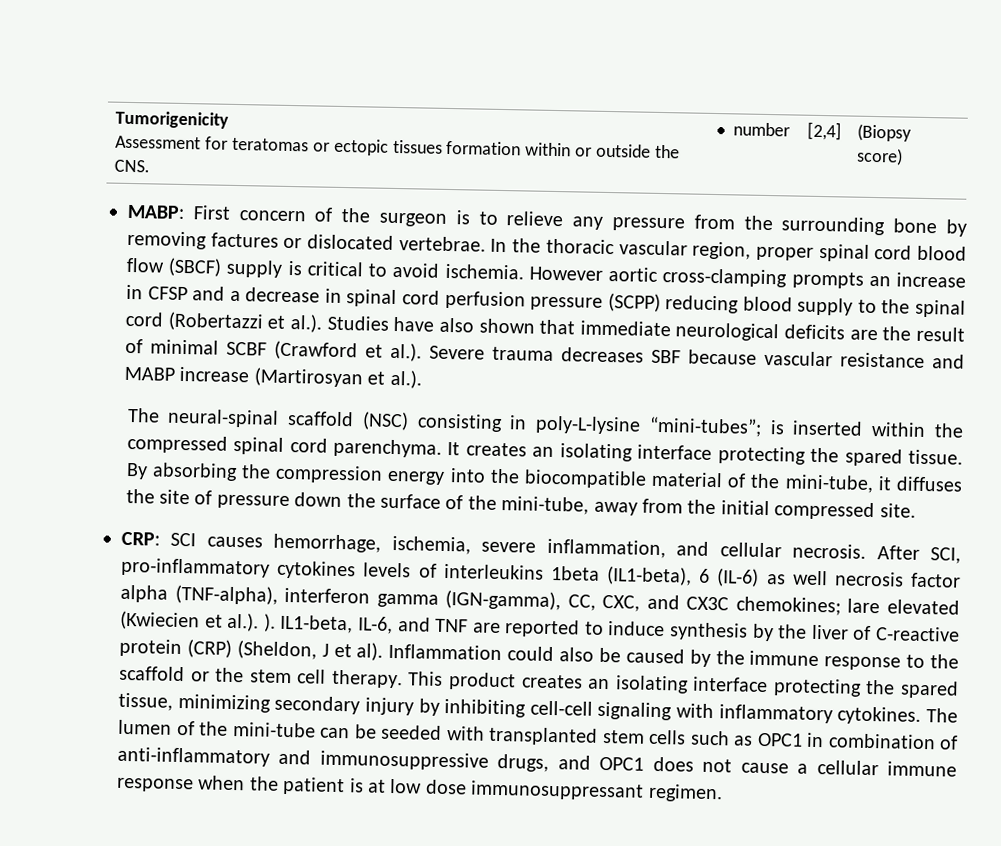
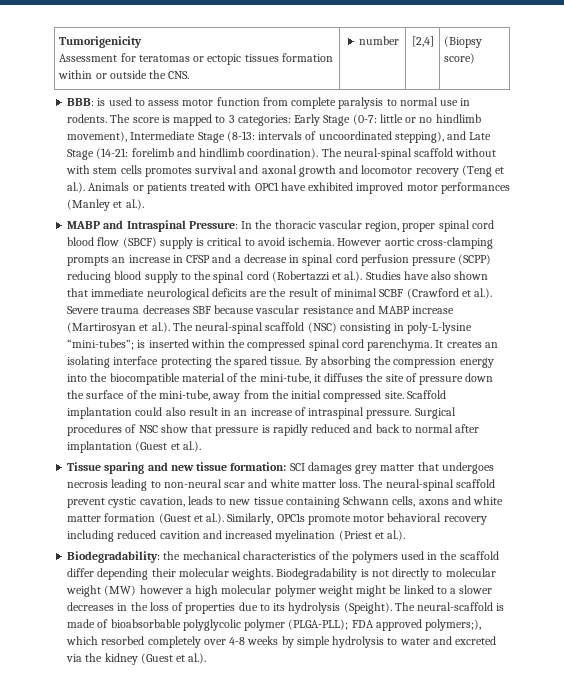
- MABP: First concern of the surgeon is to relieve any pressure from the surrounding bone by removing factures or dislocated vertebrae. In the thoracic vascular region, proper spinal cord blood flow (SBCF) supply is critical to avoid ischemia.
+ BBB: is used to assess motor function from complete paralysis to normal use in rodents. The score is mapped to 3 categories: Early Stage (0-7: little or no hindlimb movement), Intermediate Stage (8-13: intervals of uncoordinated stepping), and Late Stage (14-21: forelimb and hindlimb coordination). The neural-spinal scaffold without with stem cells promotes survival and axonal growth and locomotor recovery (Teng et al.). Animals or patients treated with OPC1 have exhibited improved motor performances (Manley et al.).
+ MABP and Intraspinal Pressure: In the thoracic vascular region, proper spinal cord blood flow (SBCF) supply is critical to avoid ischemia.
- However aortic cross-clamping prompts an increase in CFSP and a decrease in spinal cord perfusion pressure (SCPP) reducing blood supply to the spinal cord (Robertazzi et al.). Studies have also shown that immediate neurological deficits are the result of minimal SCBF (Crawford et al.). Severe trauma decreases SBF because vascular resistance and MABP increase (Martirosyan et al.).
- The neural-spinal scaffold (NSC) consisting in poly-L-lysine “mini-tubes”;
+ However aortic cross-clamping prompts an increase in CFSP and a decrease in spinal cord perfusion pressure (SCPP) reducing blood supply to the spinal cord (Robertazzi et al.). Studies have also shown that immediate neurological deficits are the result of minimal SCBF (Crawford et al.). Severe trauma decreases SBF because vascular resistance and MABP increase (Martirosyan et al.). The neural-spinal scaffold (NSC) consisting in poly-L-lysine “mini-tubes”;
- By absorbing the compression energy into the biocompatible material of the mini-tube, it diffuses the site of pressure down the surface of the mini-tube, away from the initial compressed site.
- CRP: SCI causes hemorrhage, ischemia, severe inflammation, and cellular necrosis. After SCI, pro-inflammatory cytokines levels of interleukins 1beta (IL1-beta), 6 (IL-6) as well necrosis factor alpha (TNF-alpha), interferon gamma (IGN-gamma), CC, CXC, and CX3C chemokines; lare elevated (Kwiecien et al.). ). IL1-beta, IL-6, and TNF are reported to induce synthesis by the liver of C-reactive protein (CRP) (Sheldon, J et al). Inflammation could also be caused by the immune response to the scaffold or the stem cell therapy. This product creates an isolating interface protecting the spared tissue, minimizing secondary injury by inhibiting cell-cell signaling with inflammatory cytokines. The lumen of the mini-tube can be seeded with transplanted stem cells such as OPC1 in combination of anti-inflammatory and immunosuppressive drugs, and OPC1 does not cause a cellular immune response when the patient is at low dose immunosuppressant regimen.
+ By absorbing the compression energy into the biocompatible material of the mini-tube, it diffuses the site of pressure down the surface of the mini-tube, away from the initial compressed site. Scaffold implantation could also result in an increase of intraspinal pressure. Surgical procedures of NSC show that pressure is rapidly reduced and back to normal after implantation (Guest et al.).
+ Tissue sparing and new tissue formation: SCI damages grey matter that undergoes necrosis leading to non-neural scar and white matter loss. The neural-spinal scaffold prevent cystic cavation, leads to new tissue containing Schwann cells, axons and white matter formation (Guest et al.). Similarly, OPC1s promote motor behavioral recovery including reduced cavition and increased myelination (Priest et al.).
+ Biodegradability: the mechanical characteristics of the polymers used in the scaffold differ depending their molecular weights. Biodegradability is not directly to molecular weight (MW) however a high molecular polymer weight might be linked to a slower decreases in the loss of properties due to its hydrolysis (Speight). The neural-scaffold is made of bioabsorbable polyglycolic polymer (PLGA-PLL); FDA approved polymers;), which resorbed completely over 4-8 weeks by simple hydrolysis to water and excreted via the kidney (Guest et al.).

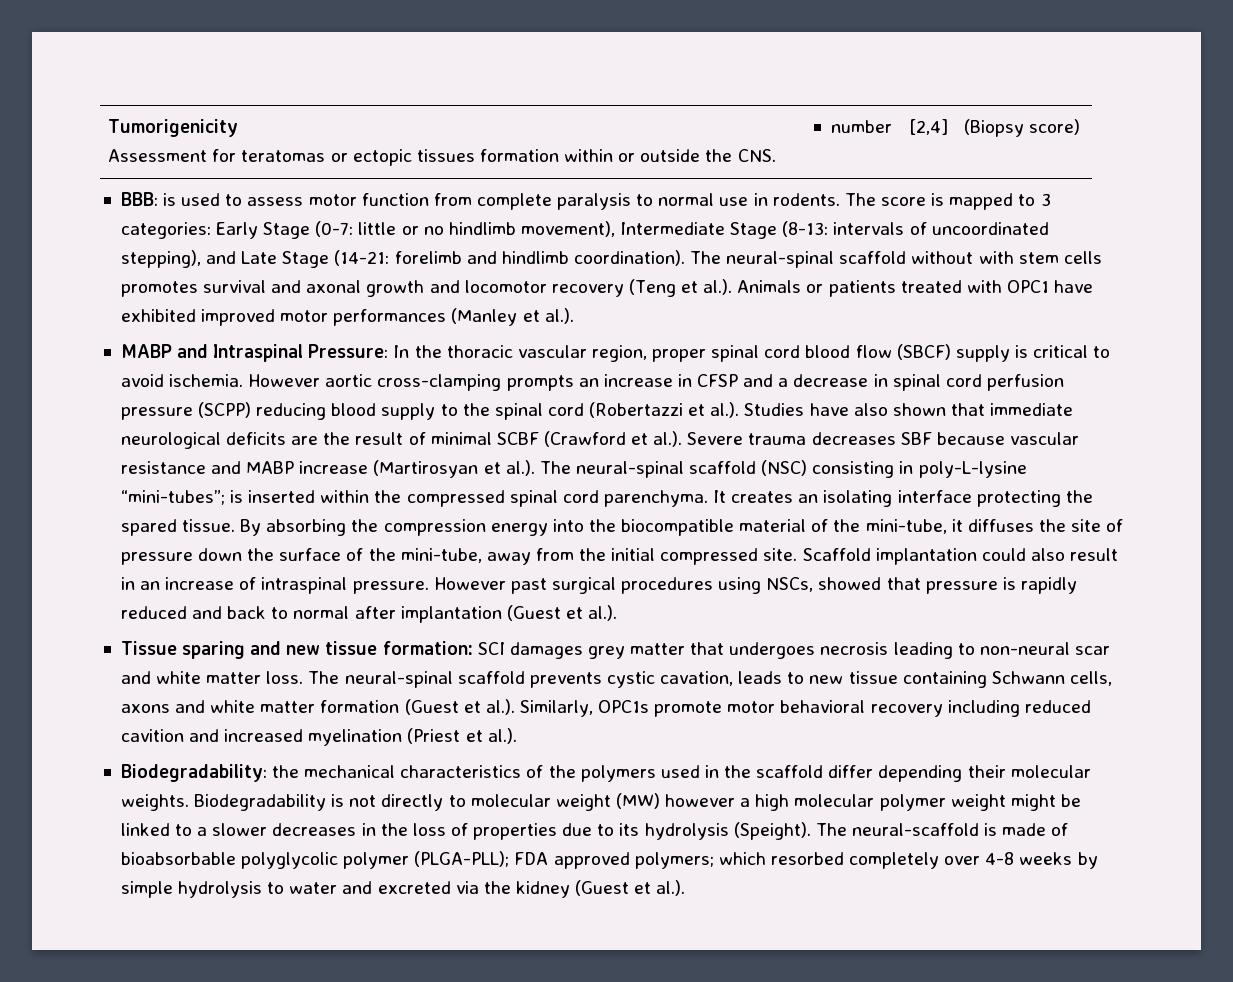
- Surgical procedures of NSC show that pressure is rapidly reduced and back to normal after implantation (Guest et al.).
+ However past surgical procedures using NSCs, showed that pressure is rapidly reduced and back to normal after implantation (Guest et al.).
- The neural-spinal scaffold prevent cystic cavation, leads to new tissue containing Schwann cells, axons and white matter formation (Guest et al.). Similarly, OPC1s promote motor behavioral recovery including reduced cavition and increased myelination (Priest et al.).
+ The neural-spinal scaffold prevents cystic cavation, leads to new tissue containing Schwann cells, axons and white matter formation (Guest et al.). Similarly, OPC1s promote motor behavioral recovery including reduced cavition and increased myelination (Priest et al.).
- The neural-scaffold is made of bioabsorbable polyglycolic polymer (PLGA-PLL); FDA approved polymers;), which resorbed completely over 4-8 weeks by simple hydrolysis to water and excreted via the kidney (Guest et al.).
+ The neural-scaffold is made of bioabsorbable polyglycolic polymer (PLGA-PLL); FDA approved polymers; which resorbed completely over 4-8 weeks by simple hydrolysis to water and excreted via the kidney (Guest et al.).

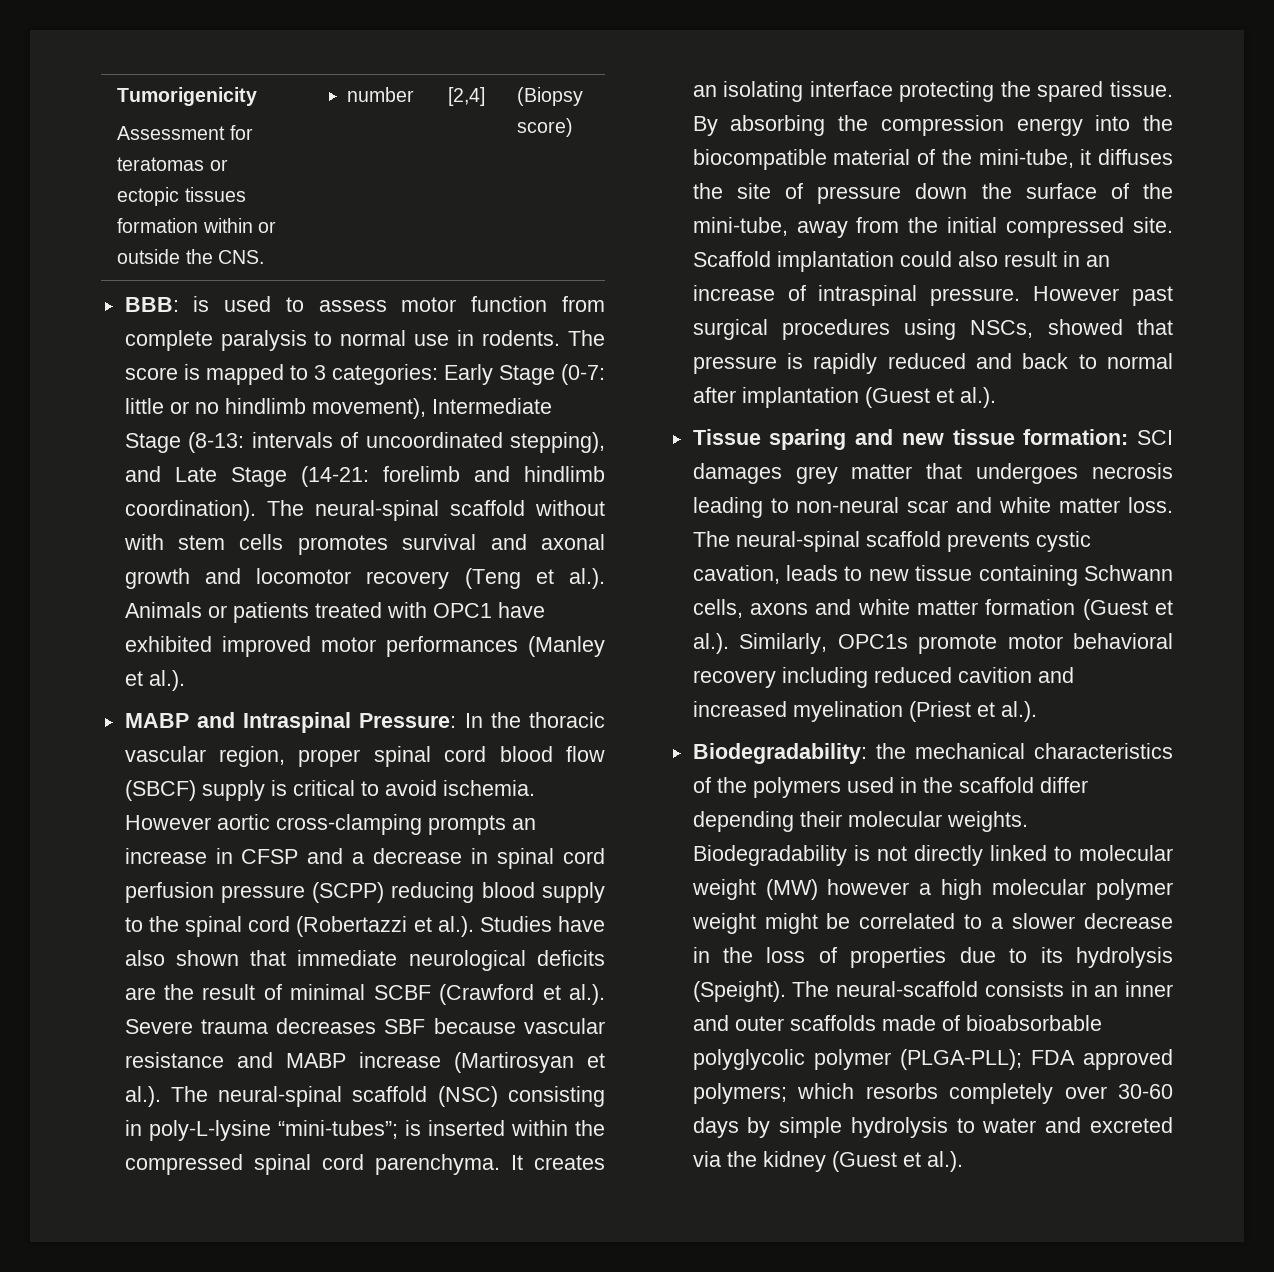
- Biodegradability is not directly to molecular weight (MW) however a high molecular polymer weight might be linked to a slower decreases in the loss of properties due to its hydrolysis (Speight).
+ Biodegradability is not directly linked to molecular weight (MW) however a high molecular polymer weight might be correlated to a slower decrease in the loss of properties due to its hydrolysis (Speight).
- The neural-scaffold is made of bioabsorbable polyglycolic polymer (PLGA-PLL); FDA approved polymers; which resorbed completely over 4-8 weeks by simple hydrolysis to water and excreted via the kidney (Guest et al.).
+ The neural-scaffold consists in an inner and outer scaffolds made of bioabsorbable polyglycolic polymer (PLGA-PLL); FDA approved polymers; which resorbs completely over 30-60 days by simple hydrolysis to water and excreted via the kidney (Guest et al.).

